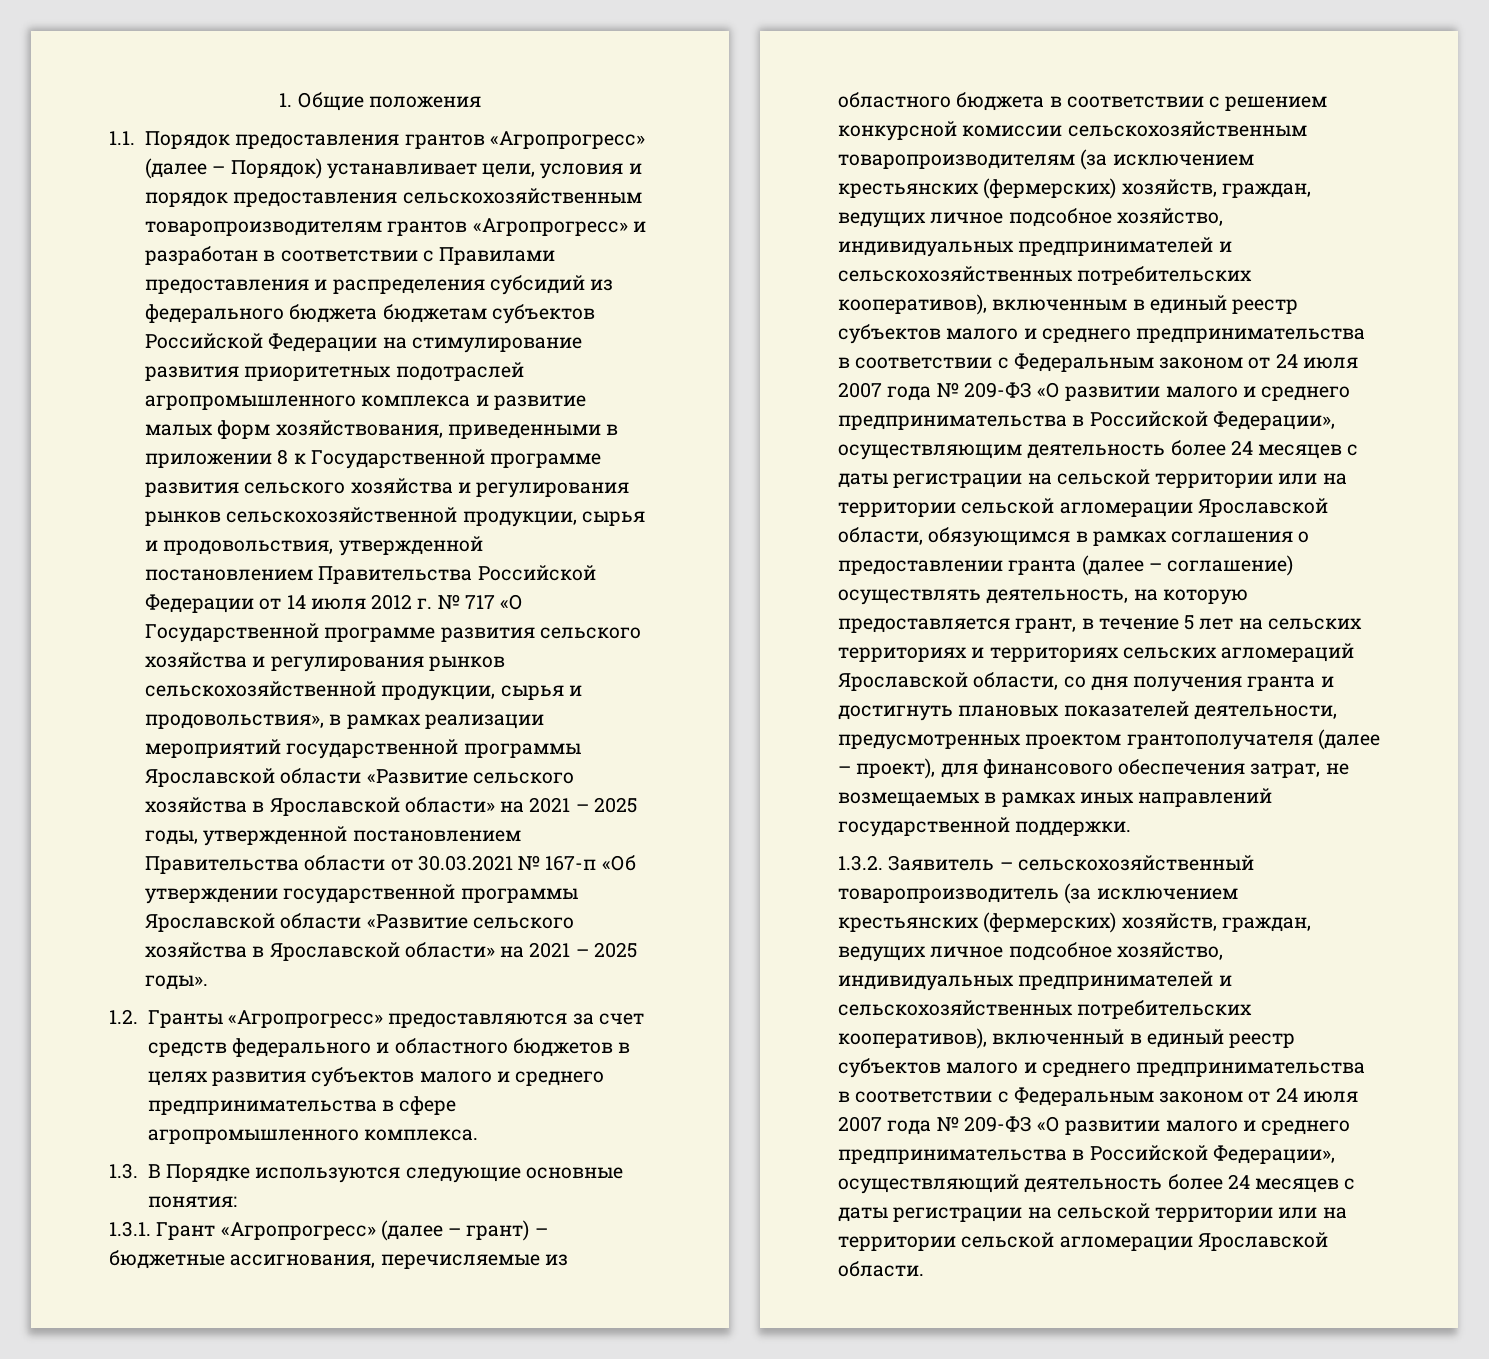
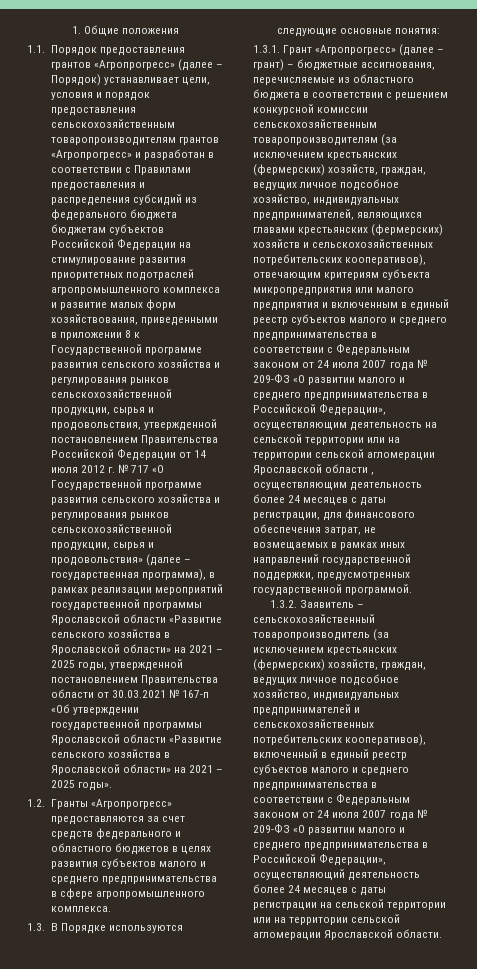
- 1.1. Порядок предоставления грантов «Агропрогресс» (далее – Порядок) устанавливает цели, условия и порядок предоставления сельскохозяйственным товаропроизводителям грантов «Агропрогресс» и разработан в соответствии с Правилами предоставления и распределения субсидий из федерального бюджета бюджетам субъектов Российской Федерации на стимулирование развития приоритетных подотраслей агропромышленного комплекса и развитие малых форм хозяйствования, приведенными в приложении 8 к Государственной программе развития сельского хозяйства и регулирования рынков сельскохозяйственной продукции, сырья и продовольствия, утвержденной постановлением Правительства Российской Федерации от 14 июля 2012 г. № 717 «О Государственной программе развития сельского хозяйства и регулирования рынков сельскохозяйственной продукции, сырья и продовольствия», в рамках реализации мероприятий государственной программы Ярославской области «Развитие сельского хозяйства в Ярославской области» на 2021 – 2025 годы, утвержденной постановлением Правительства области от 30.03.2021 № 167-п «Об утверждении государственной программы Ярославской области «Развитие сельского хозяйства в Ярославской области» на 2021 – 2025 годы».
+ 1.1. Порядок предоставления грантов «Агропрогресс» (далее – Порядок) устанавливает цели, условия и порядок предоставления сельскохозяйственным товаропроизводителям грантов «Агропрогресс» и разработан в соответствии с Правилами предоставления и распределения субсидий из федерального бюджета бюджетам субъектов Российской Федерации на стимулирование развития приоритетных подотраслей агропромышленного комплекса и развитие малых форм хозяйствования, приведенными в приложении 8 к Государственной программе развития сельского хозяйства и регулирования рынков сельскохозяйственной продукции, сырья и продовольствия, утвержденной постановлением Правительства Российской Федерации от 14 июля 2012 г. № 717 «О Государственной программе развития сельского хозяйства и регулирования рынков сельскохозяйственной продукции, сырья и продовольствия» (далее – государственная программа), в рамках реализации мероприятий государственной программы Ярославской области «Развитие сельского хозяйства в Ярославской области» на 2021 – 2025 годы, утвержденной постановлением Правительства области от 30.03.2021 № 167-п «Об утверждении государственной программы Ярославской области «Развитие сельского хозяйства в Ярославской области» на 2021 – 2025 годы».
- 1.3.1. Грант «Агропрогресс» (далее – грант) – бюджетные ассигнования, перечисляемые из областного бюджета в соответствии с решением конкурсной комиссии сельскохозяйственным товаропроизводителям (за исключением крестьянских (фермерских) хозяйств, граждан, ведущих личное подсобное хозяйство, индивидуальных предпринимателей и сельскохозяйственных потребительских кооперативов), включенным в единый реестр субъектов малого и среднего предпринимательства в соответствии с Федеральным законом от 24 июля 2007 года № 209-ФЗ «О развитии малого и среднего предпринимательства в Российской Федерации», осуществляющим деятельность более 24 месяцев с даты регистрации на сельской территории или на территории сельской агломерации Ярославской области, обязующимся в рамках соглашения о предоставлении гранта (далее – соглашение) осуществлять деятельность, на которую предоставляется грант, в течение 5 лет на сельских территориях и территориях сельских агломераций Ярославской области, со дня получения гранта и достигнуть плановых показателей деятельности, предусмотренных проектом грантополучателя (далее – проект), для финансового обеспечения затрат, не возмещаемых в рамках иных направлений государственной поддержки.
+ 1.3.1. Грант «Агропрогресс» (далее – грант) – бюджетные ассигнования, перечисляемые из областного бюджета в соответствии с решением конкурсной комиссии сельскохозяйственным товаропроизводителям (за исключением крестьянских (фермерских) хозяйств, граждан, ведущих личное подсобное хозяйство, индивидуальных предпринимателей, являющихся главами крестьянских (фермерских) хозяйств и сельскохозяйственных потребительских кооперативов), отвечающим критериям субъекта микропредприятия или малого предприятия и включенным в единый реестр субъектов малого и среднего предпринимательства в соответствии с Федеральным законом от 24 июля 2007 года № 209-ФЗ «О развитии малого и среднего предпринимательства в Российской Федерации», осуществляющим деятельность на сельской территории или на территории сельской агломерации Ярославской области , осуществляющим деятельность более 24 месяцев с даты регистрации, для финансового обеспечения затрат, не возмещаемых в рамках иных направлений государственной поддержки, предусмотренных государственной программой.

